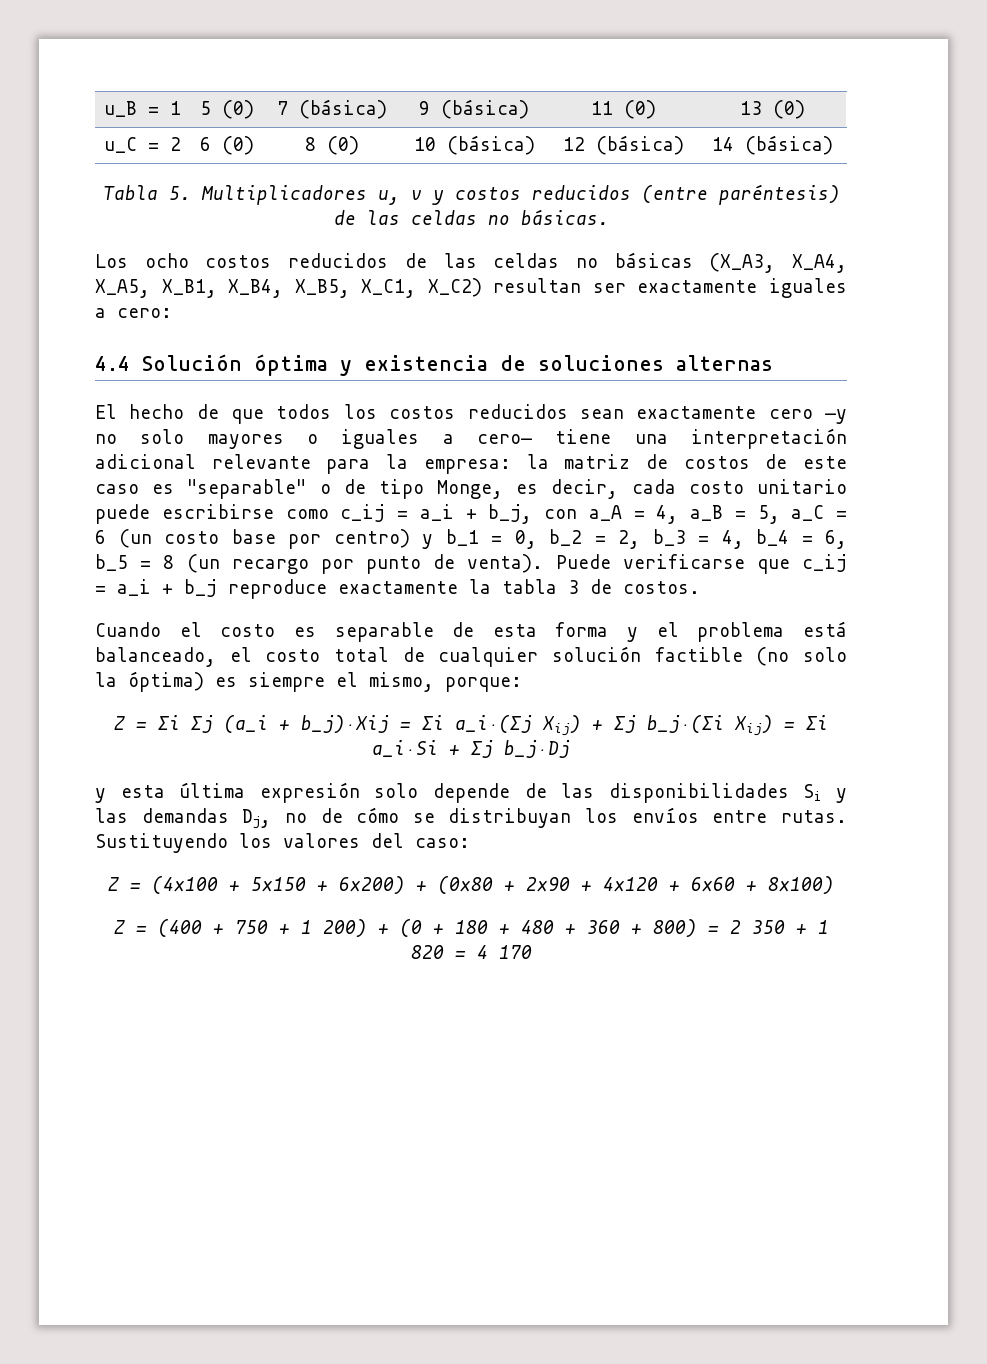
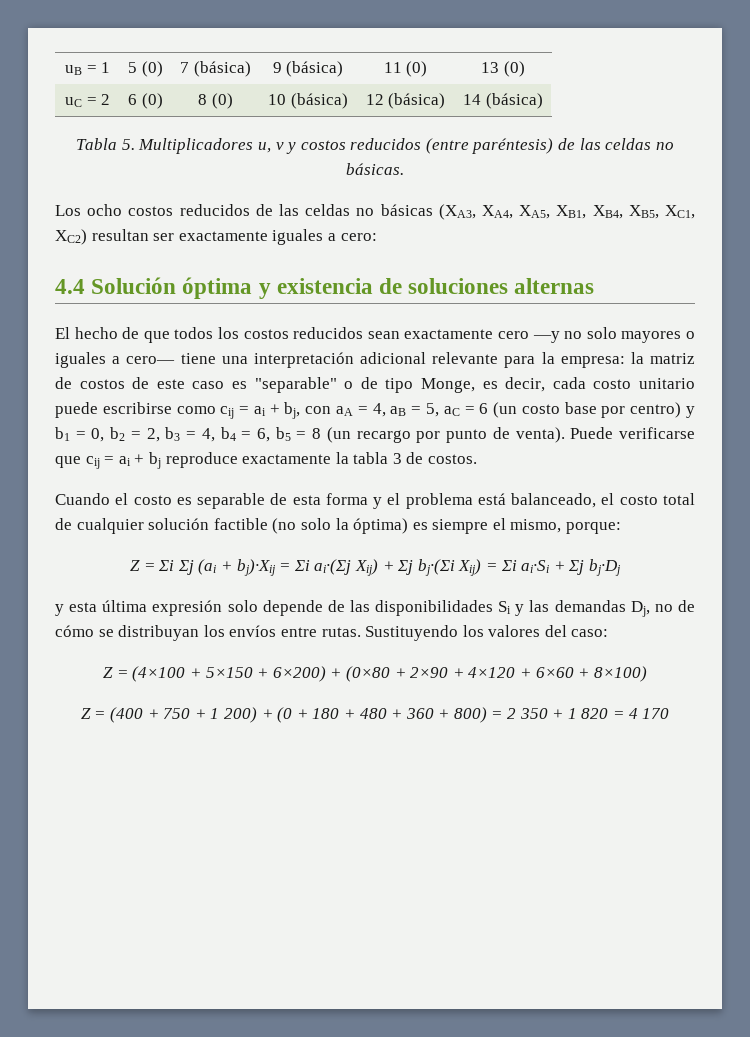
- u_B = 1 | 5 (0) | 7 (básica) | 9 (básica) | 11 (0) | 13 (0)
+ uB = 1 | 5 (0) | 7 (básica) | 9 (básica) | 11 (0) | 13 (0)
- u_C = 2 | 6 (0) | 8 (0) | 10 (básica) | 12 (básica) | 14 (básica)
+ uC = 2 | 6 (0) | 8 (0) | 10 (básica) | 12 (básica) | 14 (básica)
- Los ocho costos reducidos de las celdas no básicas (X_A3, X_A4, X_A5, X_B1, X_B4, X_B5, X_C1, X_C2) resultan ser exactamente iguales a cero:
+ Los ocho costos reducidos de las celdas no básicas (XA3, XA4, XA5, XB1, XB4, XB5, XC1, XC2) resultan ser exactamente iguales a cero:
- la matriz de costos de este caso es "separable" o de tipo Monge, es decir, cada costo unitario puede escribirse como c_ij = a_i + b_j, con a_A = 4, a_B = 5, a_C = 6 (un costo base por centro) y b_1 = 0, b_2 = 2, b_3 = 4, b_4 = 6, b_5 = 8 (un recargo por punto de venta).
+ la matriz de costos de este caso es "separable" o de tipo Monge, es decir, cada costo unitario puede escribirse como cij = ai + bj, con aA = 4, aB = 5, aC = 6 (un costo base por centro) y b1 = 0, b2 = 2, b3 = 4, b4 = 6, b5 = 8 (un recargo por punto de venta).
- Puede verificarse que c_ij = a_i + b_j reproduce exactamente la tabla 3 de costos.
+ Puede verificarse que cij = ai + bj reproduce exactamente la tabla 3 de costos.
- Z = Σi Σj (a_i + b_j)·Xij = Σi a_i·(Σj Xij) + Σj b_j·(Σi Xij) = Σi a_i·Si + Σj b_j·Dj
+ Z = Σi Σj (ai + bj)·Xij = Σi ai·(Σj Xij) + Σj bj·(Σi Xij) = Σi ai·Si + Σj bj·Dj

